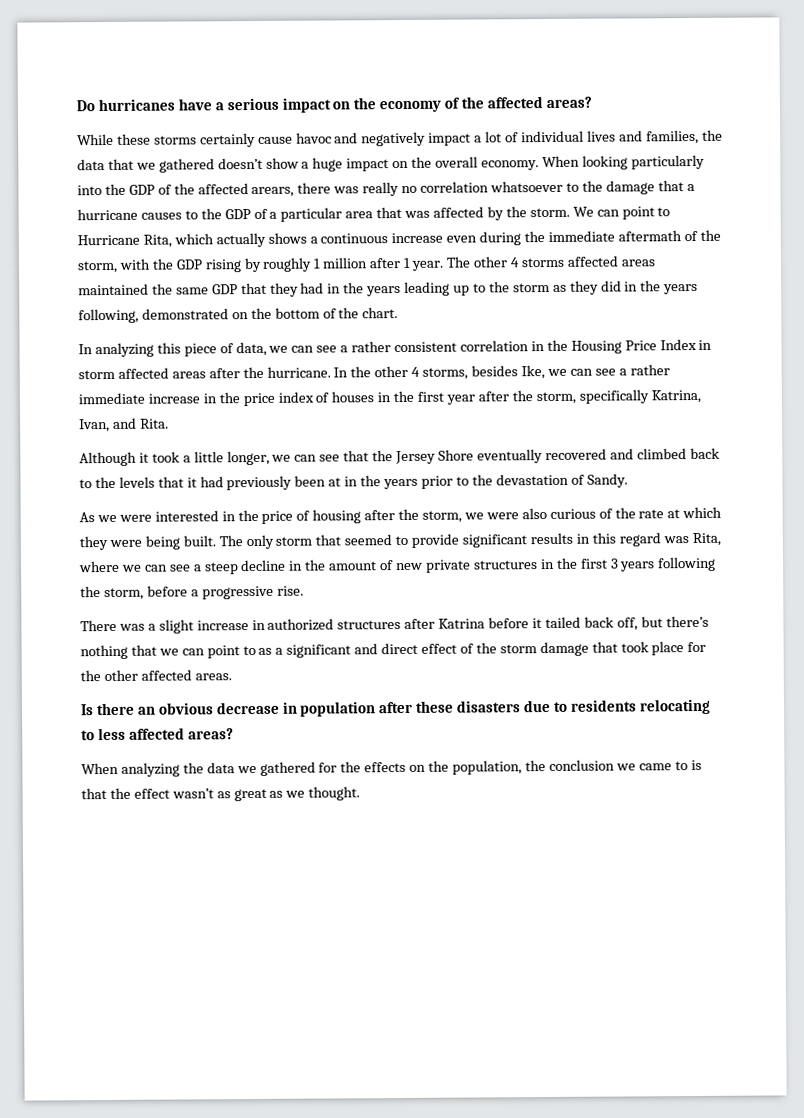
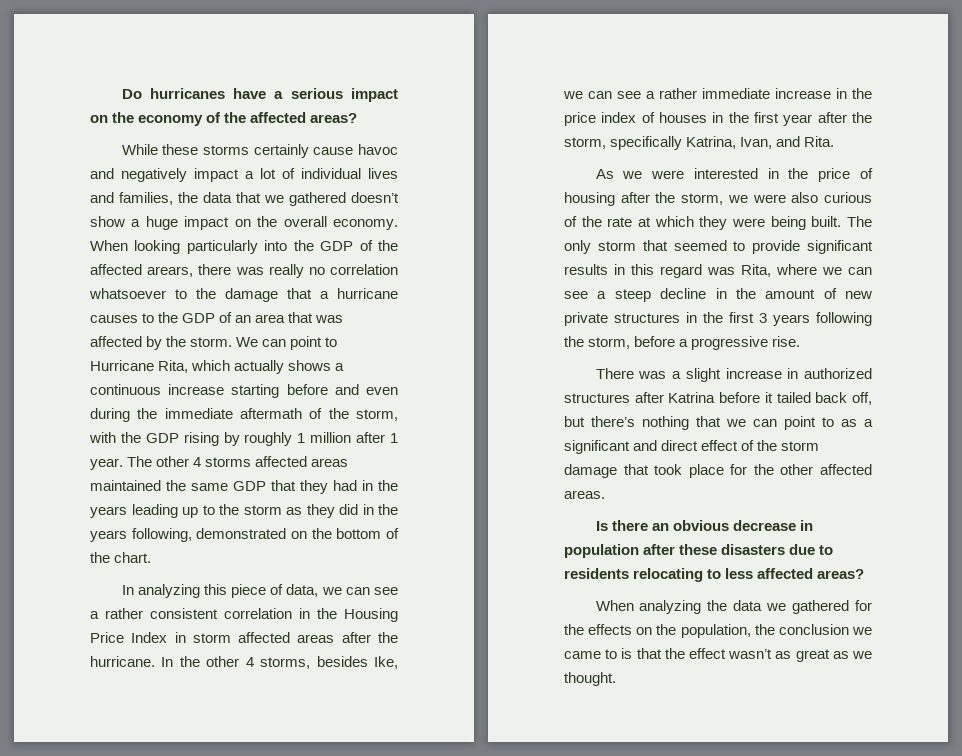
- When looking particularly into the GDP of the affected arears, there was really no correlation whatsoever to the damage that a hurricane causes to the GDP of a particular area that was affected by the storm.
+ When looking particularly into the GDP of the affected arears, there was really no correlation whatsoever to the damage that a hurricane causes to the GDP of an area that was affected by the storm.
- We can point to Hurricane Rita, which actually shows a continuous increase even during the immediate aftermath of the storm, with the GDP rising by roughly 1 million after 1 year.
+ We can point to Hurricane Rita, which actually shows a continuous increase starting before and even during the immediate aftermath of the storm, with the GDP rising by roughly 1 million after 1 year.
- Although it took a little longer, we can see that the Jersey Shore eventually recovered and climbed back to the levels that it had previously been at in the years prior to the devastation of Sandy.

